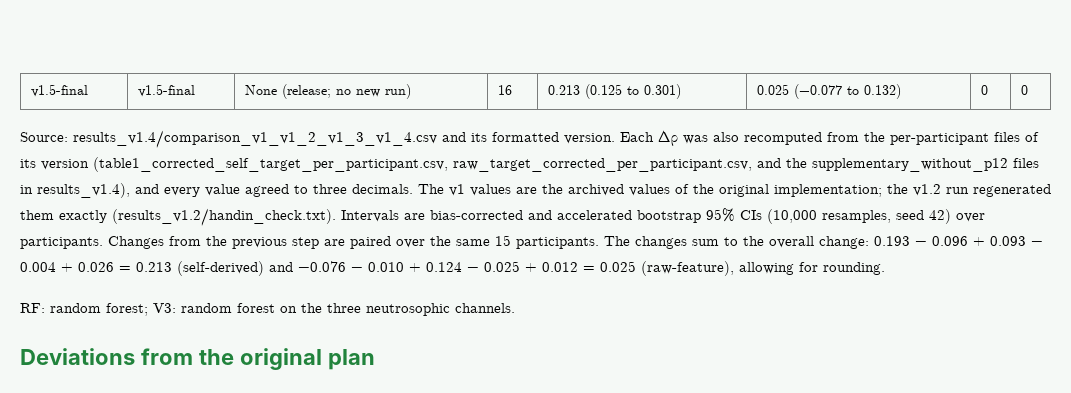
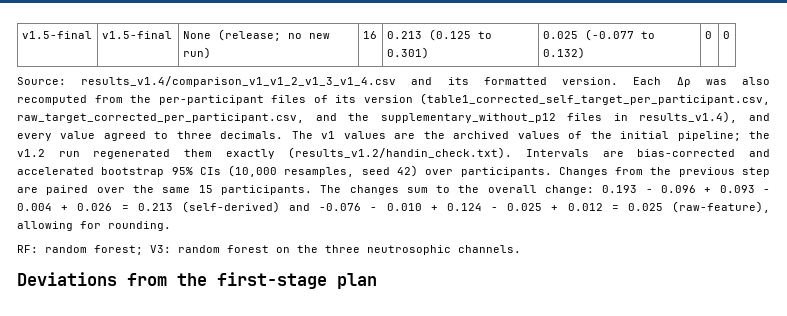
- The v1 values are the archived values of the original implementation; the v1.2 run regenerated them exactly (results_v1.2/handin_check.txt). Intervals are bias-corrected and accelerated bootstrap 95% CIs (10,000 resamples, seed 42) over participants.
+ The v1 values are the archived values of the initial pipeline; the v1.2 run regenerated them exactly (results_v1.2/handin_check.txt). Intervals are bias-corrected and accelerated bootstrap 95% CIs (10,000 resamples, seed 42) over participants.
- Deviations from the original plan
+ Deviations from the first-stage plan

